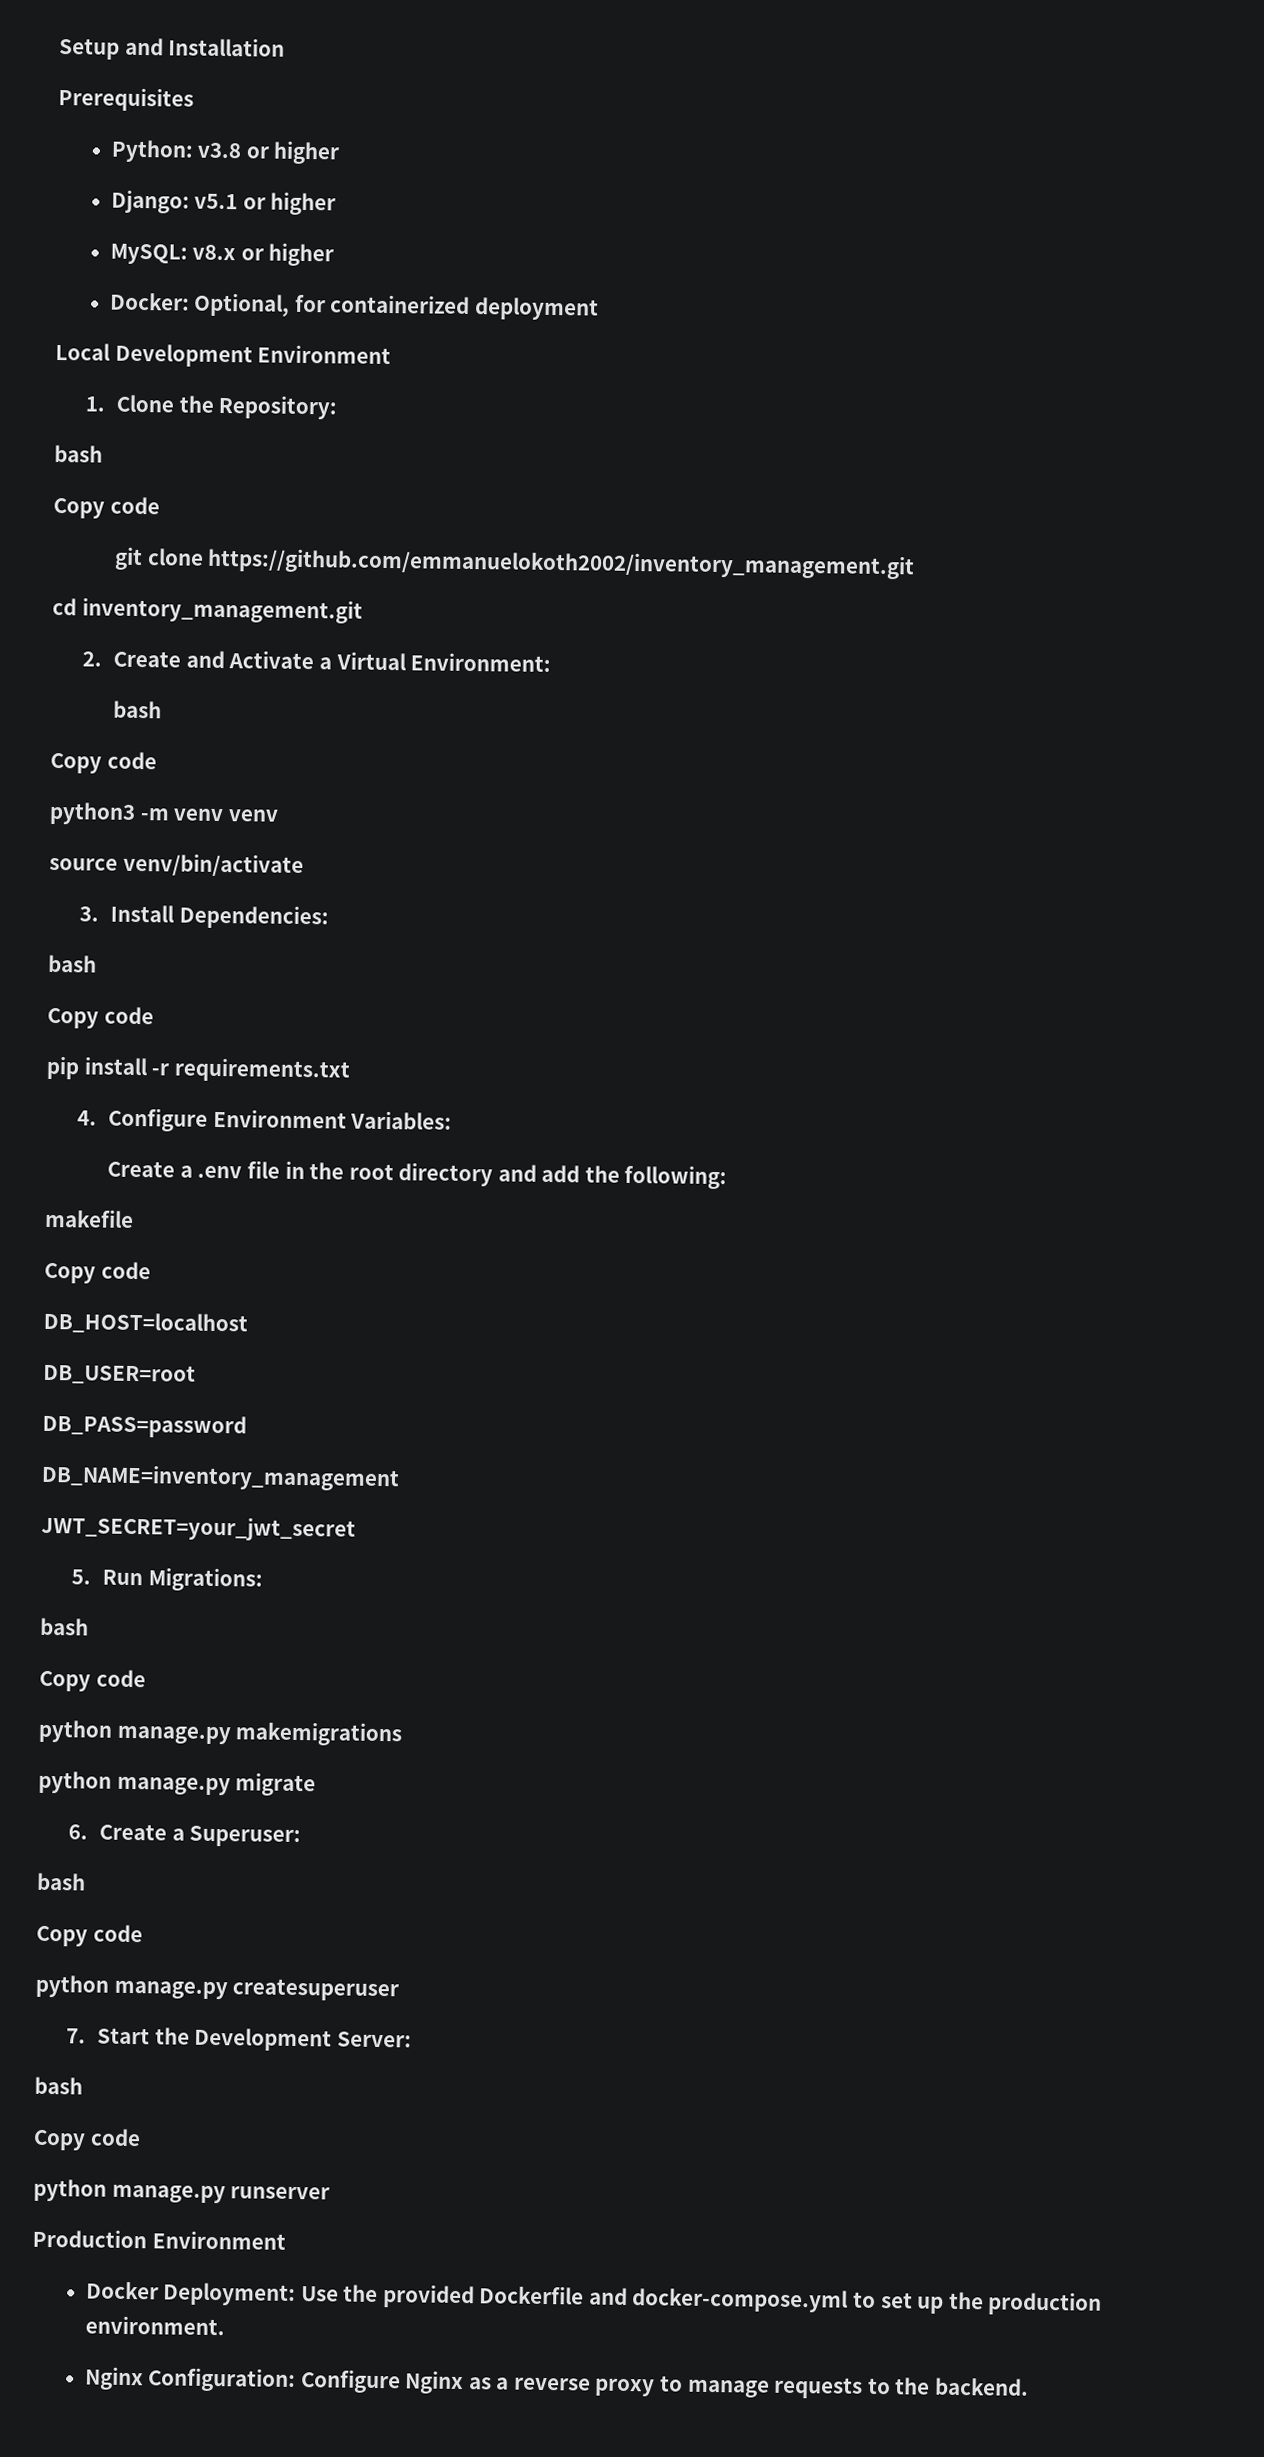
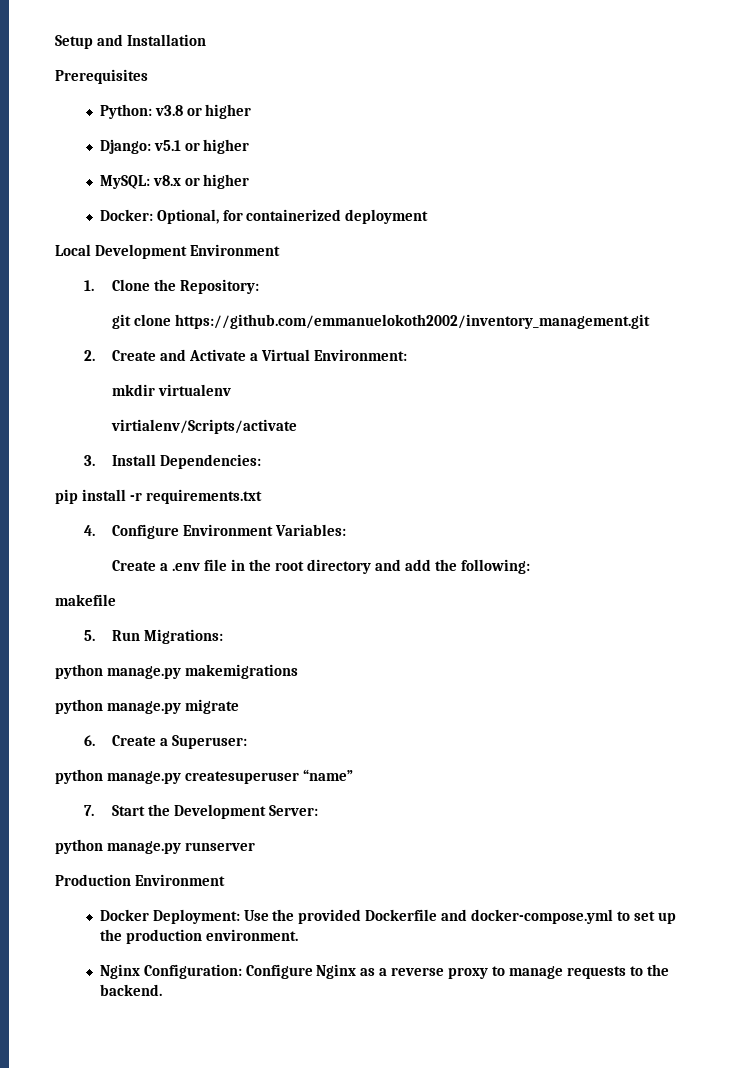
  1. Clone the Repository:
- bash
- Copy code
- cd inventory_management.git
  2. Create and Activate a Virtual Environment:
- bash
- Copy code
- python3 -m venv venv
- source venv/bin/activate
+ mkdir virtualenv
+ virtialenv/Scripts/activate
  3. Install Dependencies:
- bash
- Copy code
  makefile
- Copy code
- DB_HOST=localhost
- DB_USER=root
- DB_PASS=password
- DB_NAME=inventory_management
- JWT_SECRET=your_jwt_secret
  5. Run Migrations:
- bash
- Copy code
  6. Create a Superuser:
- bash
- Copy code
- python manage.py createsuperuser
+ python manage.py createsuperuser “name”
  7. Start the Development Server:
- bash
- Copy code

